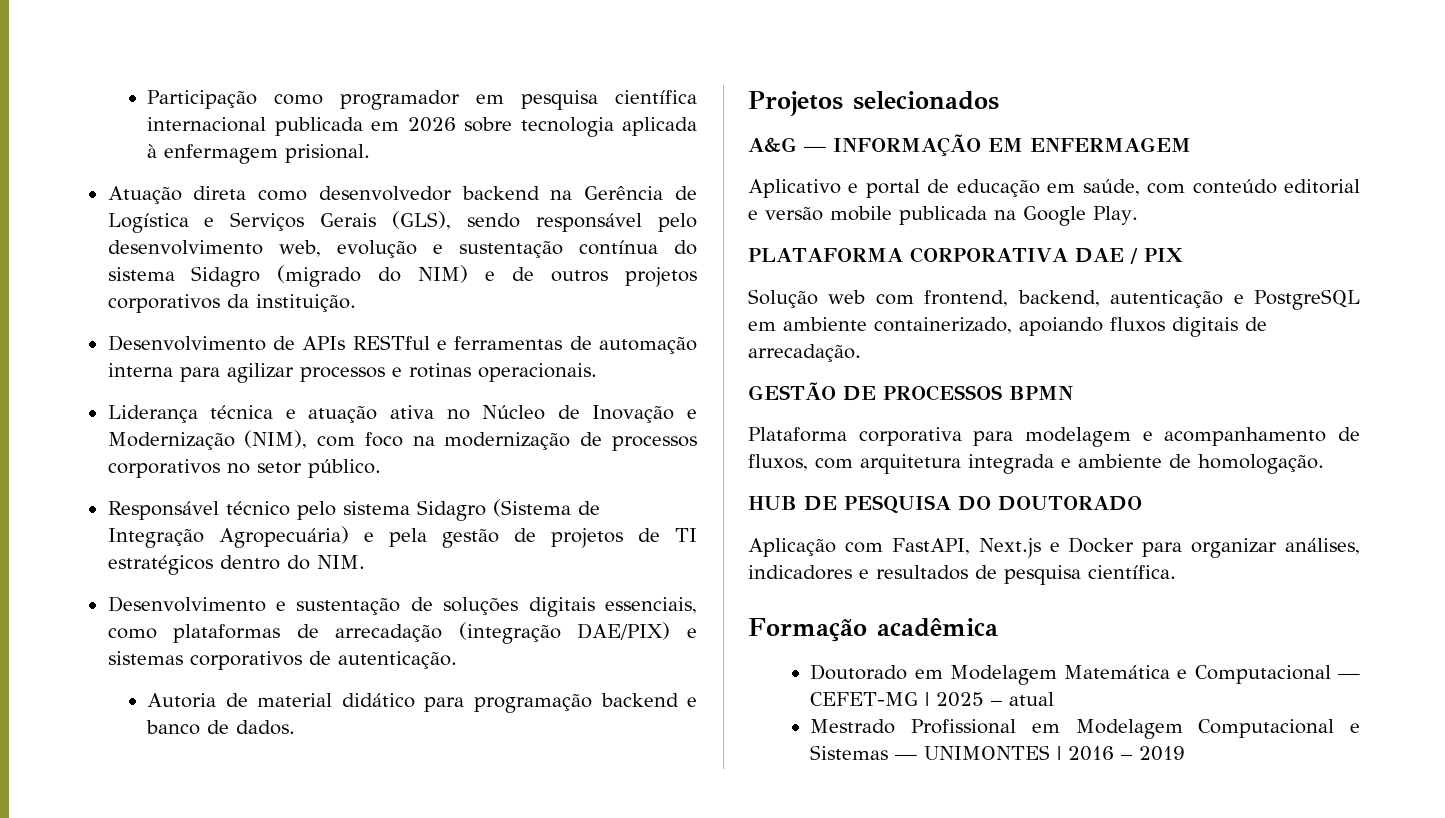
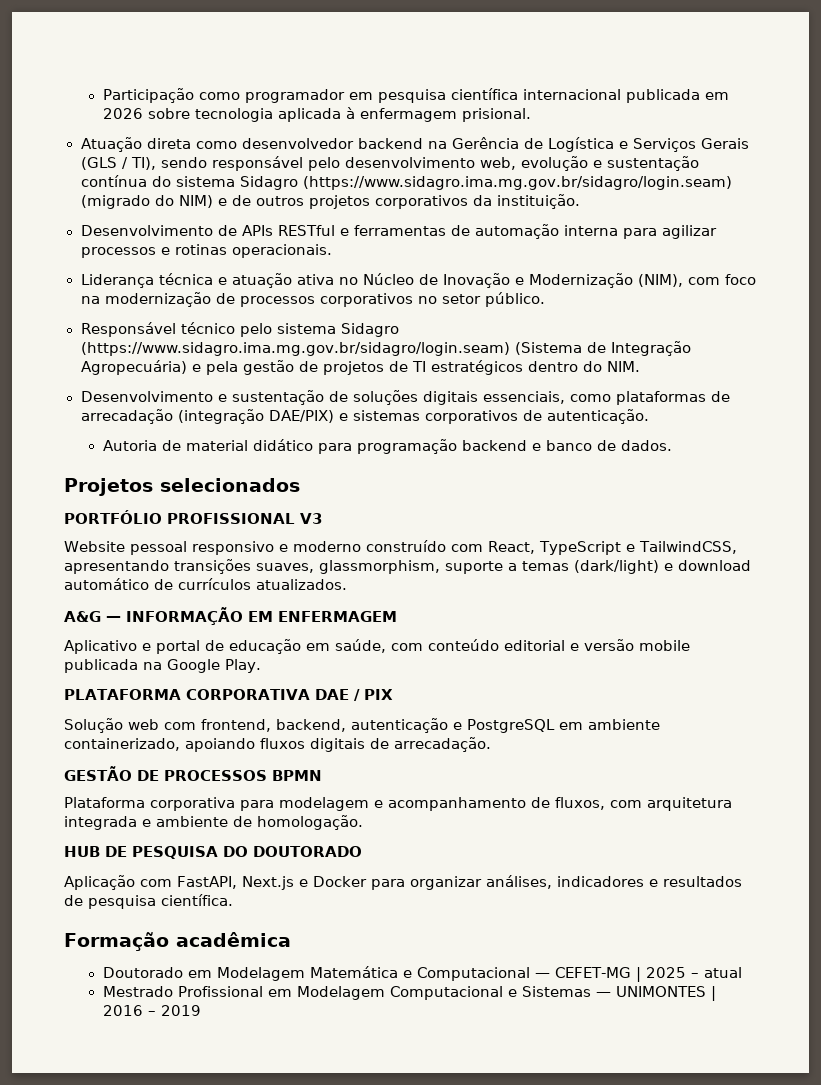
- Atuação direta como desenvolvedor backend na Gerência de Logística e Serviços Gerais (GLS), sendo responsável pelo desenvolvimento web, evolução e sustentação contínua do sistema Sidagro (migrado do NIM) e de outros projetos corporativos da instituição.
+ Atuação direta como desenvolvedor backend na Gerência de Logística e Serviços Gerais (GLS / TI), sendo responsável pelo desenvolvimento web, evolução e sustentação contínua do sistema Sidagro (https://www.sidagro.ima.mg.gov.br/sidagro/login.seam) (migrado do NIM) e de outros projetos corporativos da instituição.
- Responsável técnico pelo sistema Sidagro (Sistema de Integração Agropecuária) e pela gestão de projetos de TI estratégicos dentro do NIM.
+ Responsável técnico pelo sistema Sidagro (https://www.sidagro.ima.mg.gov.br/sidagro/login.seam) (Sistema de Integração Agropecuária) e pela gestão de projetos de TI estratégicos dentro do NIM.
+ PORTFÓLIO PROFISSIONAL V3
+ Website pessoal responsivo e moderno construído com React, TypeScript e TailwindCSS, apresentando transições suaves, glassmorphism, suporte a temas (dark/light) e download automático de currículos atualizados.

